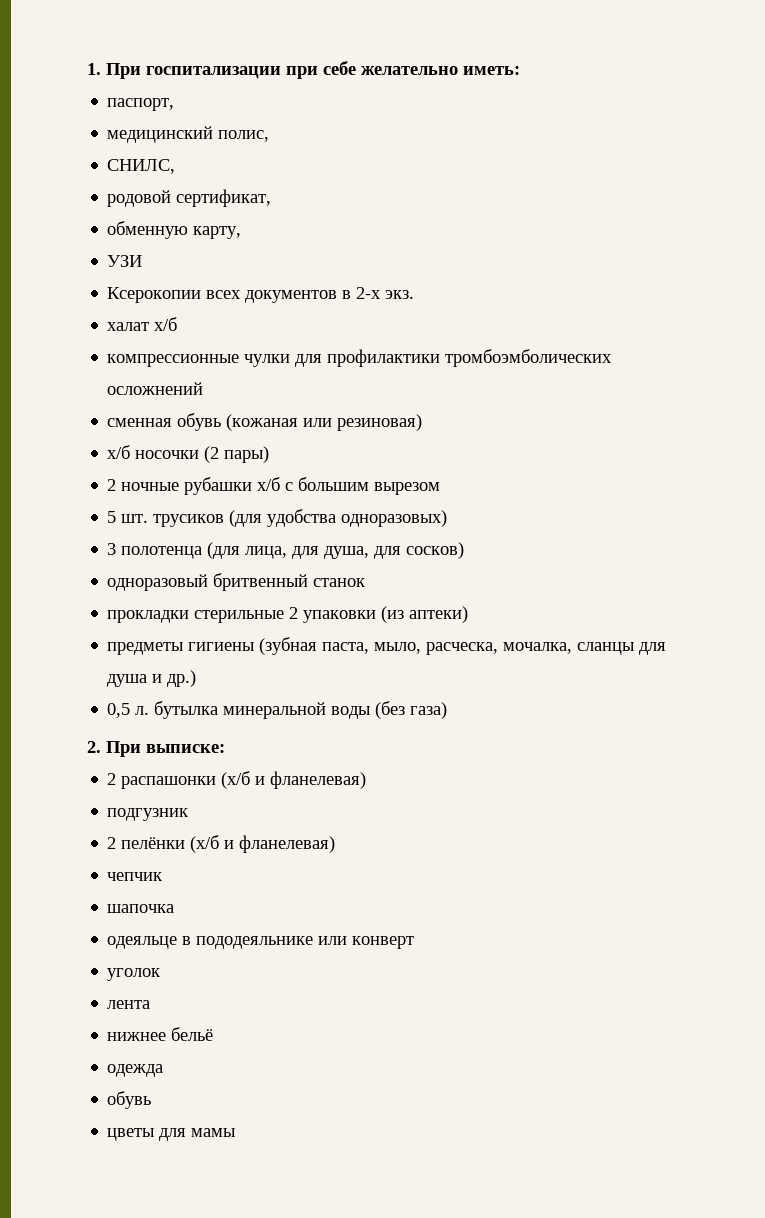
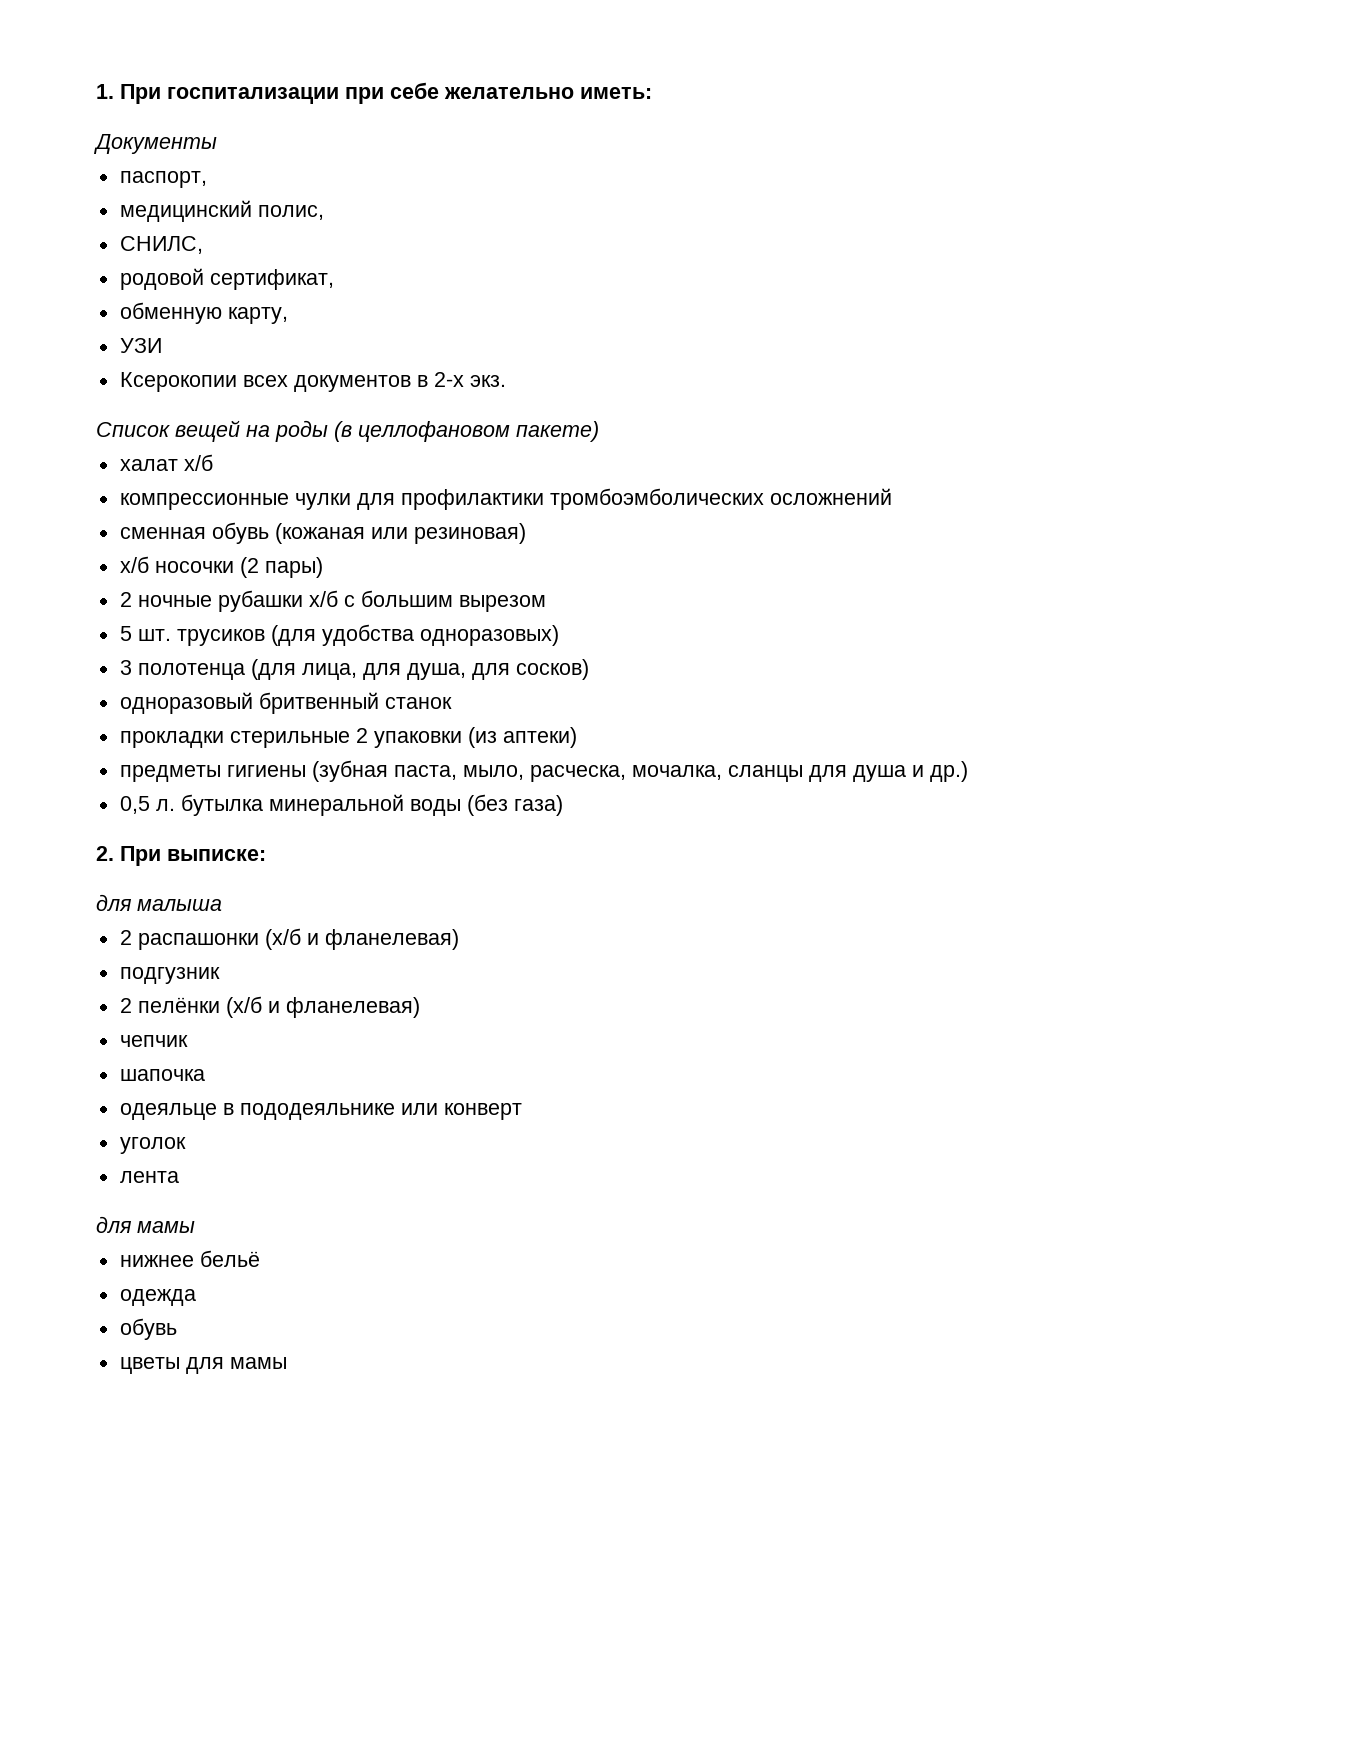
+ Документы
+ Список вещей на роды (в целлофановом пакете)
+ для малыша
  лента
+ для мамы

